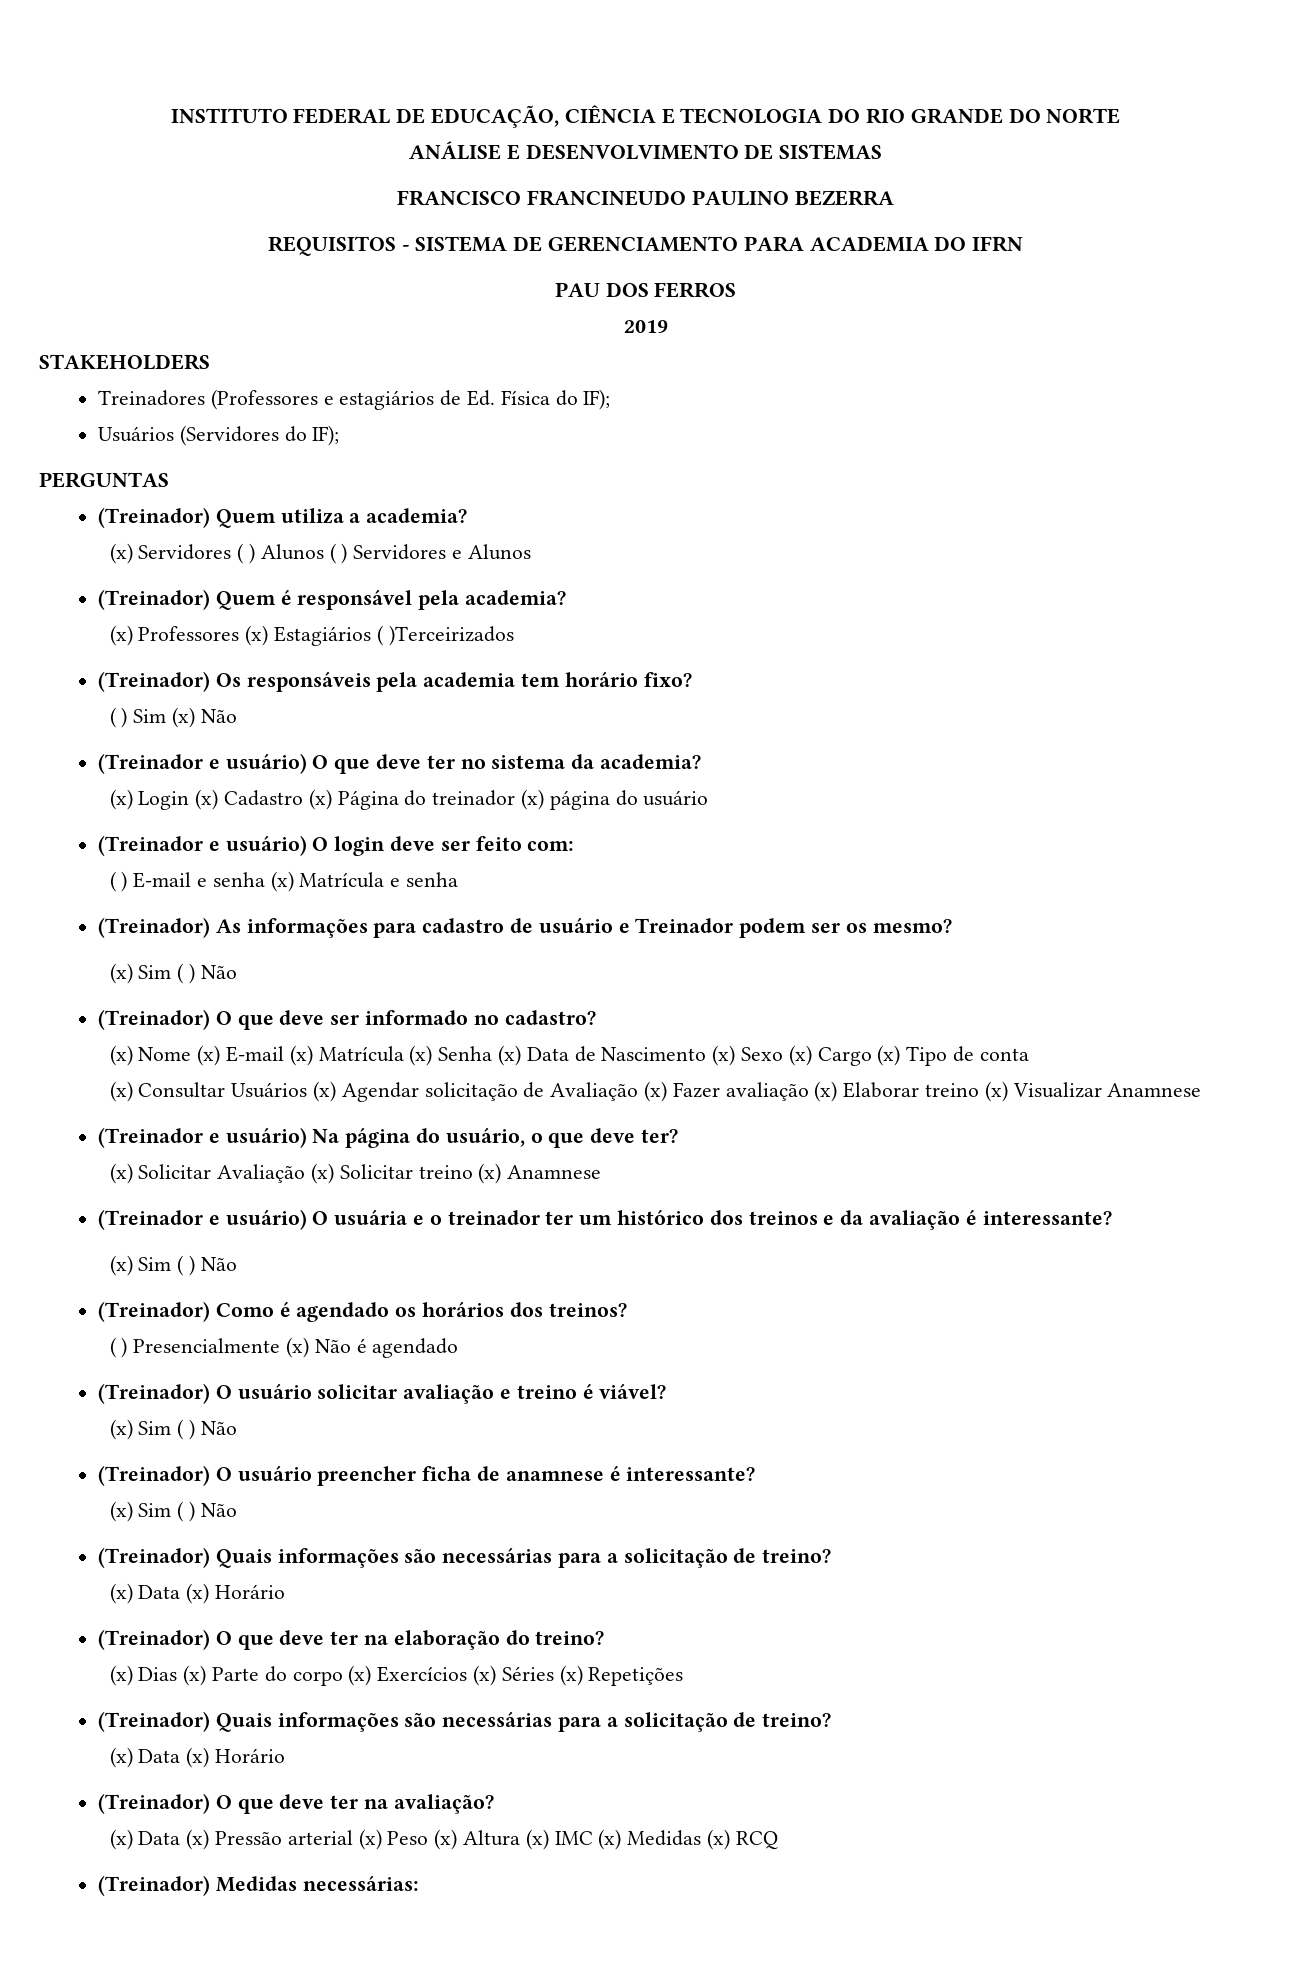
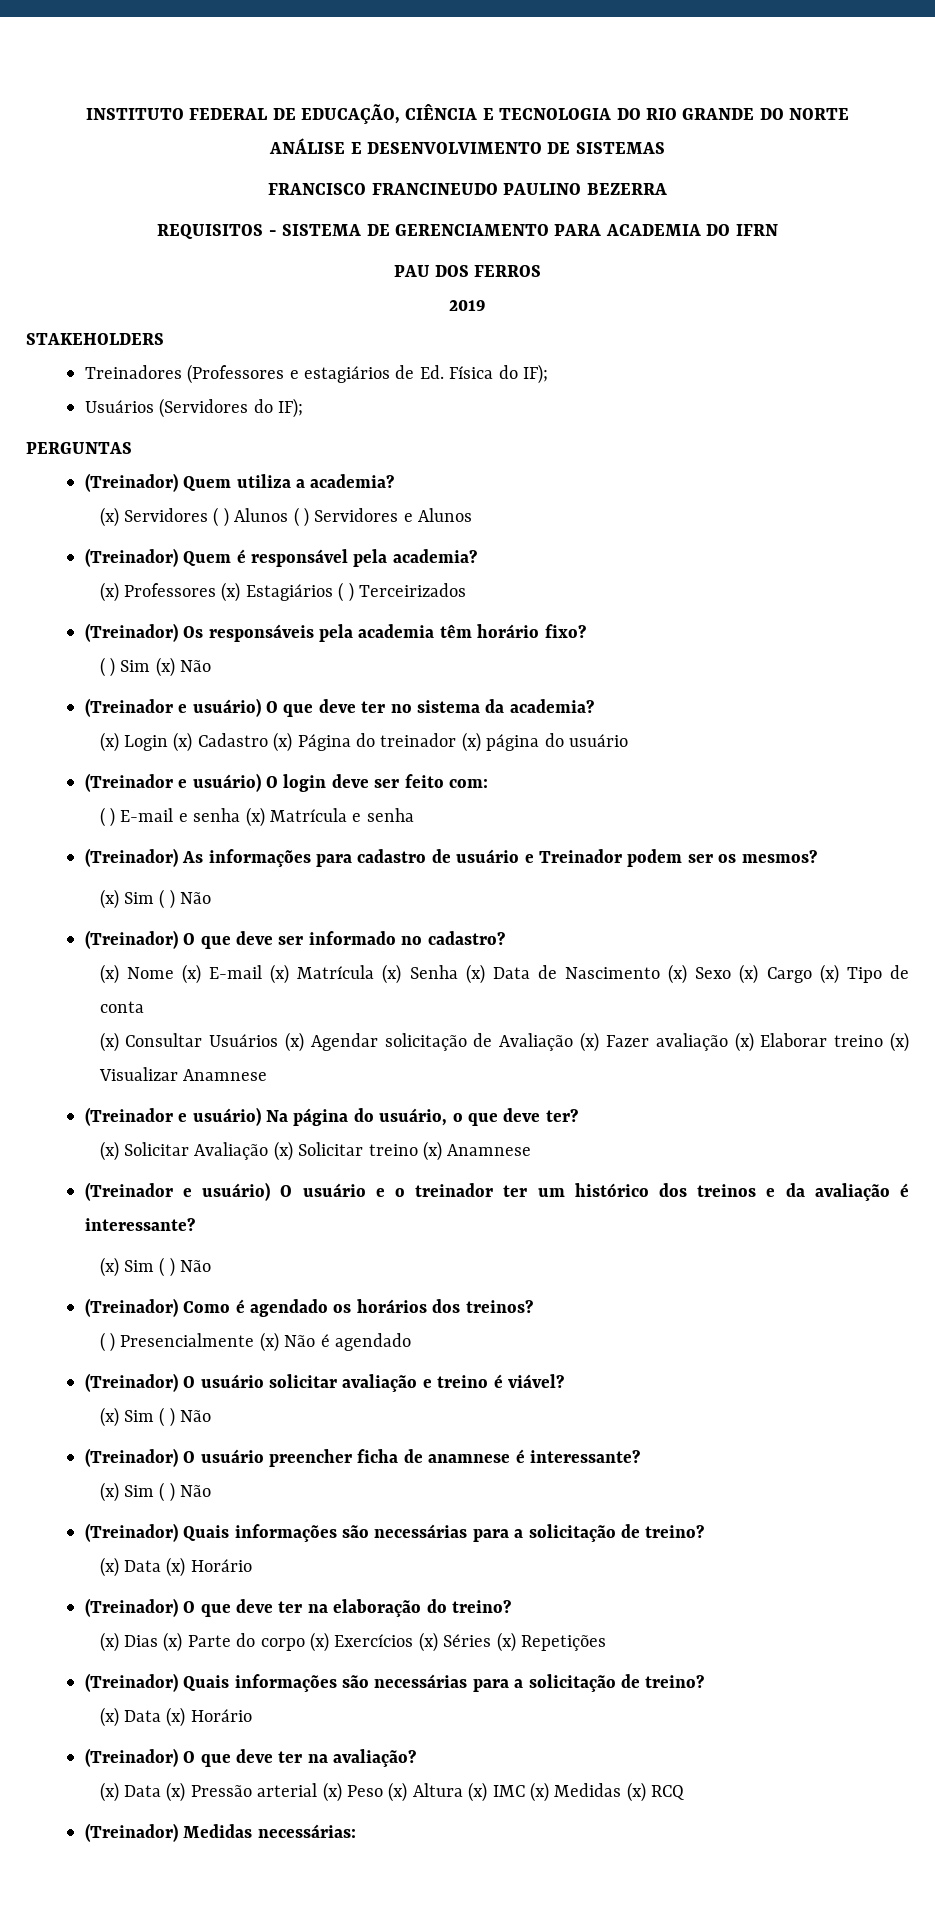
- (x) Professores (x) Estagiários ( )Terceirizados
+ (x) Professores (x) Estagiários ( ) Terceirizados
- (Treinador) Os responsáveis pela academia tem horário fixo?
+ (Treinador) Os responsáveis pela academia têm horário fixo?
- (Treinador) As informações para cadastro de usuário e Treinador podem ser os mesmo?
+ (Treinador) As informações para cadastro de usuário e Treinador podem ser os mesmos?
- (Treinador e usuário) O usuária e o treinador ter um histórico dos treinos e da avaliação é interessante?
+ (Treinador e usuário) O usuário e o treinador ter um histórico dos treinos e da avaliação é interessante?

